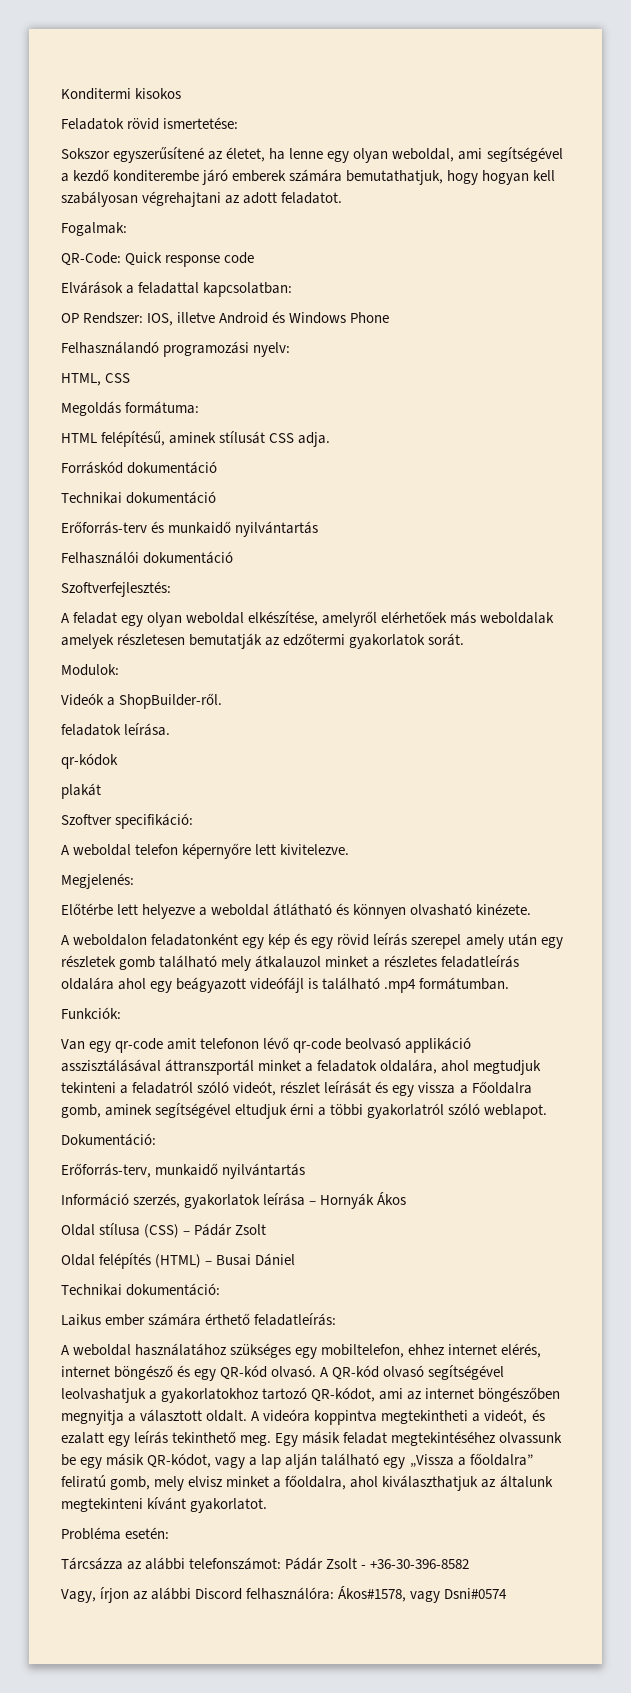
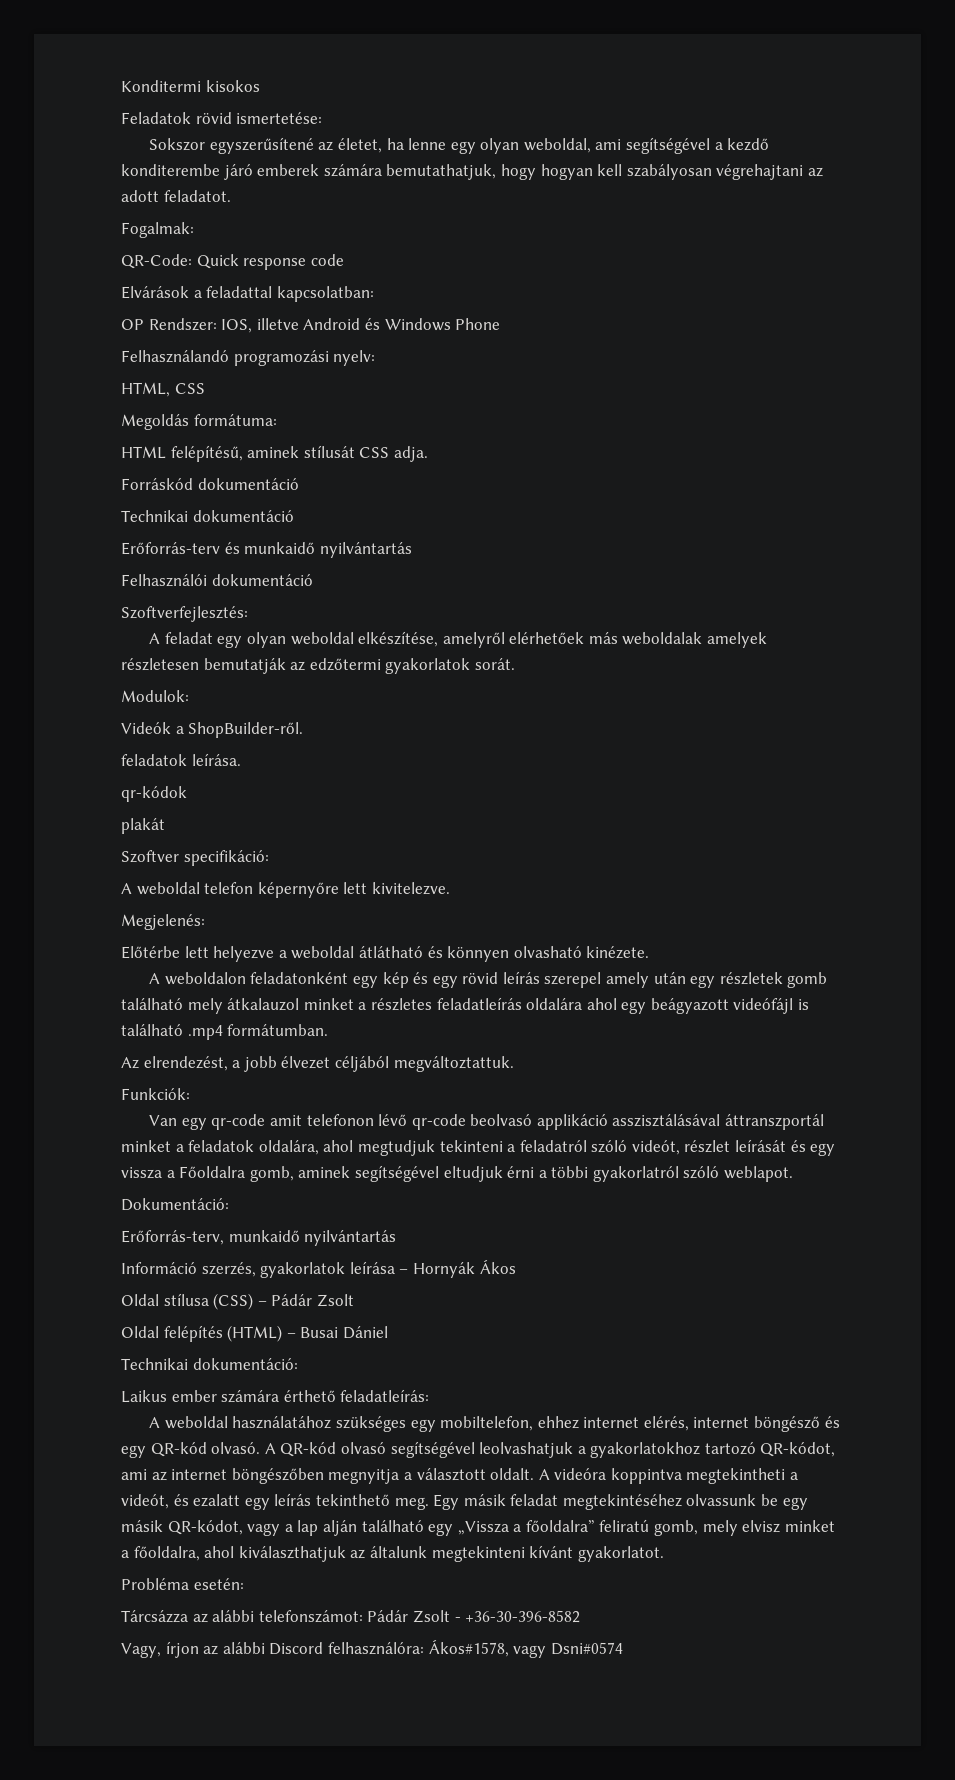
+ Az elrendezést, a jobb élvezet céljából megváltoztattuk.

